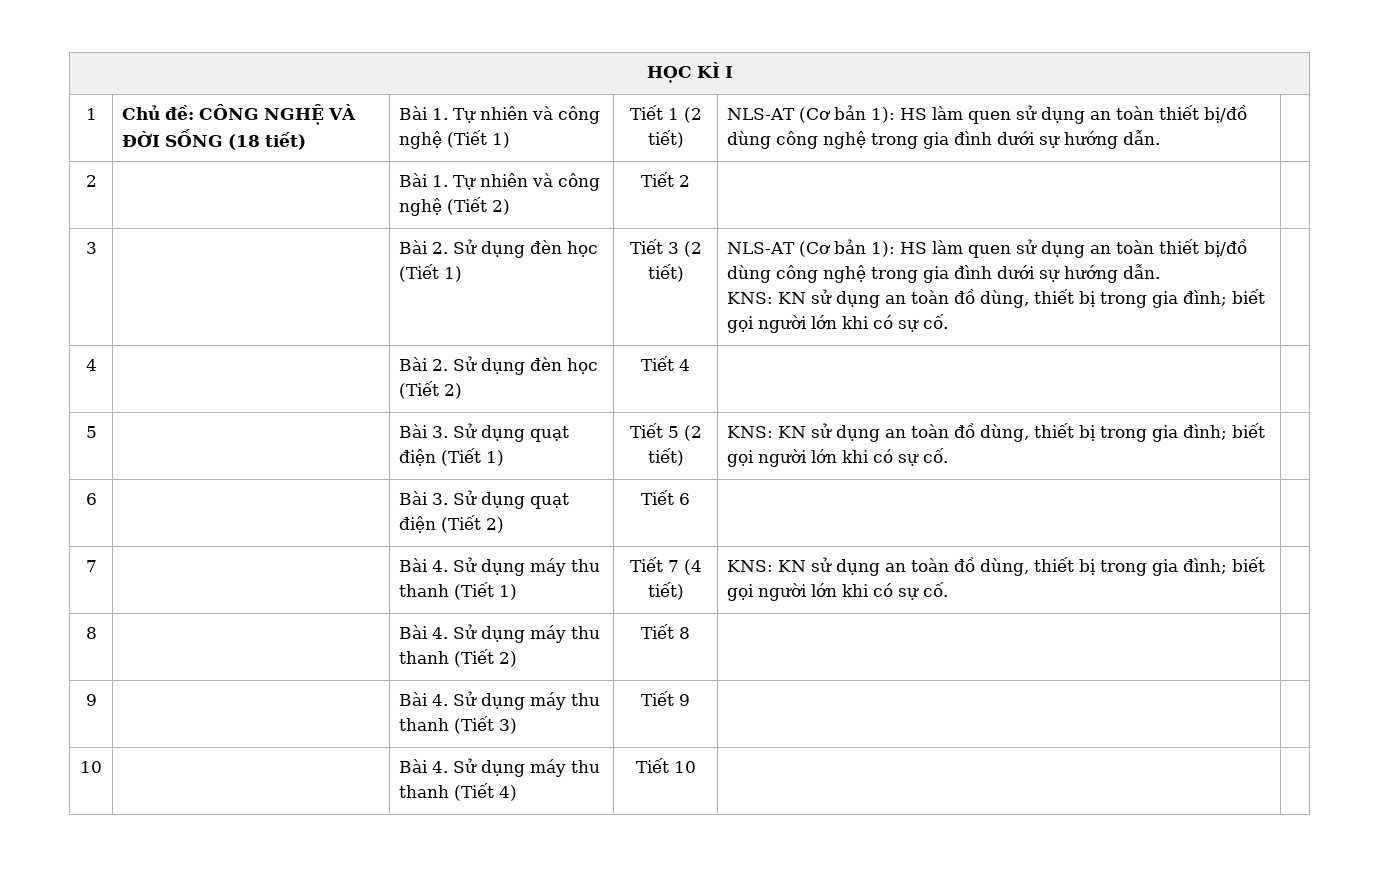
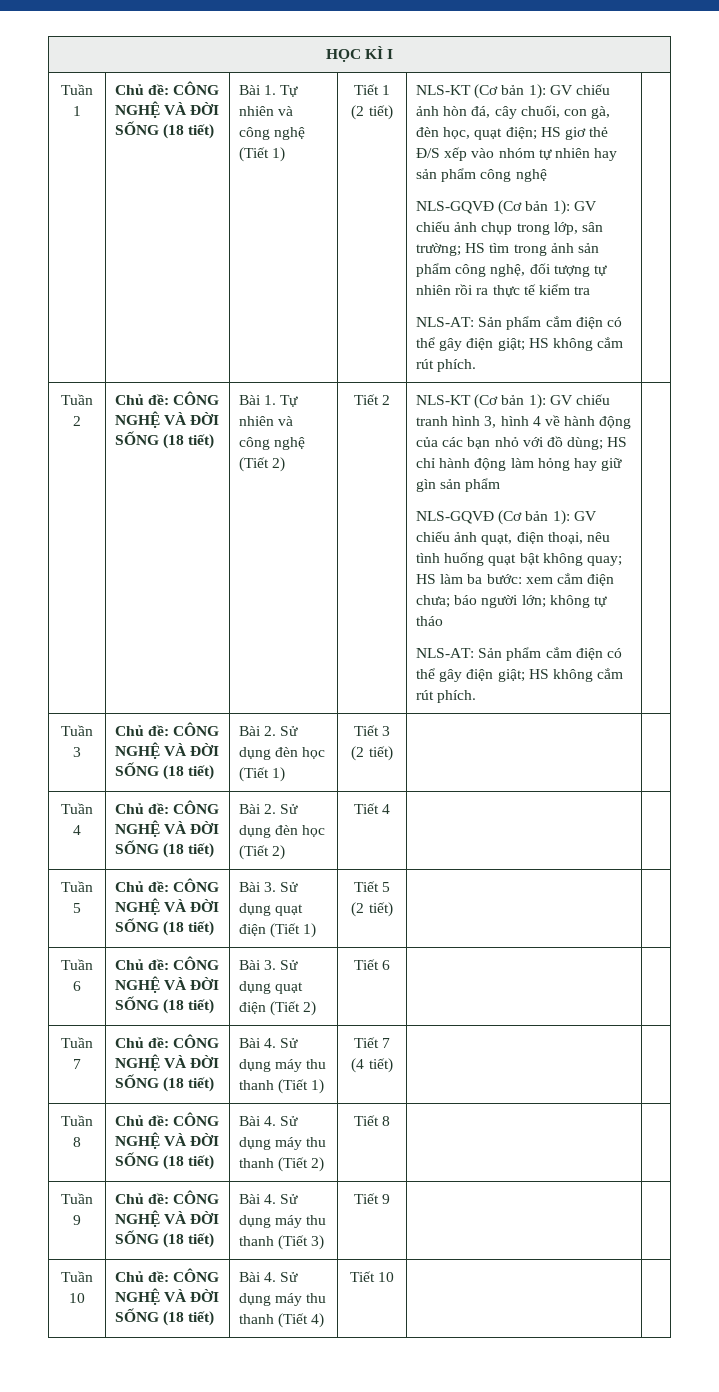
  HỌC KÌ I
- 1
+ Tuần 1
- NLS-AT (Cơ bản 1): HS làm quen sử dụng an toàn thiết bị/đồ dùng công nghệ trong gia đình dưới sự hướng dẫn. |
- 2 | | Bài 1. Tự nhiên và công nghệ (Tiết 2) | Tiết 2 | |
- 3 | | Bài 2. Sử dụng đèn học (Tiết 1) | Tiết 3 (2 tiết) | NLS-AT (Cơ bản 1): HS làm quen sử dụng an toàn thiết bị/đồ dùng công nghệ trong gia đình dưới sự hướng dẫn.
- KNS: KN sử dụng an toàn đồ dùng, thiết bị trong gia đình; biết gọi người lớn khi có sự cố. |
- 4 | | Bài 2. Sử dụng đèn học (Tiết 2) | Tiết 4 | |
+ NLS-KT (Cơ bản 1): GV chiếu ảnh hòn đá, cây chuối, con gà, đèn học, quạt điện; HS giơ thẻ Đ/S xếp vào nhóm tự nhiên hay sản phẩm công nghệ
+ NLS-GQVĐ (Cơ bản 1): GV chiếu ảnh chụp trong lớp, sân trường; HS tìm trong ảnh sản phẩm công nghệ, đối tượng tự nhiên rồi ra thực tế kiểm tra
+ NLS-AT: Sản phẩm cắm điện có thể gây điện giật; HS không cắm rút phích. |
+ Tuần 2 | Chủ đề: CÔNG NGHỆ VÀ ĐỜI SỐNG (18 tiết) | Bài 1. Tự nhiên và công nghệ (Tiết 2) | Tiết 2 | NLS-KT (Cơ bản 1): GV chiếu tranh hình 3, hình 4 về hành động của các bạn nhỏ với đồ dùng; HS chỉ hành động làm hỏng hay giữ gìn sản phẩm
+ NLS-GQVĐ (Cơ bản 1): GV chiếu ảnh quạt, điện thoại, nêu tình huống quạt bật không quay; HS làm ba bước: xem cắm điện chưa; báo người lớn; không tự tháo
+ NLS-AT: Sản phẩm cắm điện có thể gây điện giật; HS không cắm rút phích. |
+ Tuần 3 | Chủ đề: CÔNG NGHỆ VÀ ĐỜI SỐNG (18 tiết) | Bài 2. Sử dụng đèn học (Tiết 1) | Tiết 3 (2 tiết) | |
+ Tuần 4 | Chủ đề: CÔNG NGHỆ VÀ ĐỜI SỐNG (18 tiết) | Bài 2. Sử dụng đèn học (Tiết 2) | Tiết 4 | |
- 5 | | Bài 3. Sử dụng quạt điện (Tiết 1) | Tiết 5 (2 tiết) | KNS: KN sử dụng an toàn đồ dùng, thiết bị trong gia đình; biết gọi người lớn khi có sự cố. |
- 6 | | Bài 3. Sử dụng quạt điện (Tiết 2) | Tiết 6 | |
+ Tuần 5 | Chủ đề: CÔNG NGHỆ VÀ ĐỜI SỐNG (18 tiết) | Bài 3. Sử dụng quạt điện (Tiết 1) | Tiết 5 (2 tiết) | |
+ Tuần 6 | Chủ đề: CÔNG NGHỆ VÀ ĐỜI SỐNG (18 tiết) | Bài 3. Sử dụng quạt điện (Tiết 2) | Tiết 6 | |
- 7 | | Bài 4. Sử dụng máy thu thanh (Tiết 1) | Tiết 7 (4 tiết) | KNS: KN sử dụng an toàn đồ dùng, thiết bị trong gia đình; biết gọi người lớn khi có sự cố. |
- 8 | | Bài 4. Sử dụng máy thu thanh (Tiết 2) | Tiết 8 | |
+ Tuần 7 | Chủ đề: CÔNG NGHỆ VÀ ĐỜI SỐNG (18 tiết) | Bài 4. Sử dụng máy thu thanh (Tiết 1) | Tiết 7 (4 tiết) | |
+ Tuần 8 | Chủ đề: CÔNG NGHỆ VÀ ĐỜI SỐNG (18 tiết) | Bài 4. Sử dụng máy thu thanh (Tiết 2) | Tiết 8 | |
- 9 | | Bài 4. Sử dụng máy thu thanh (Tiết 3) | Tiết 9 | |
+ Tuần 9 | Chủ đề: CÔNG NGHỆ VÀ ĐỜI SỐNG (18 tiết) | Bài 4. Sử dụng máy thu thanh (Tiết 3) | Tiết 9 | |
- 10 | | Bài 4. Sử dụng máy thu thanh (Tiết 4) | Tiết 10 | |
+ Tuần 10 | Chủ đề: CÔNG NGHỆ VÀ ĐỜI SỐNG (18 tiết) | Bài 4. Sử dụng máy thu thanh (Tiết 4) | Tiết 10 | |

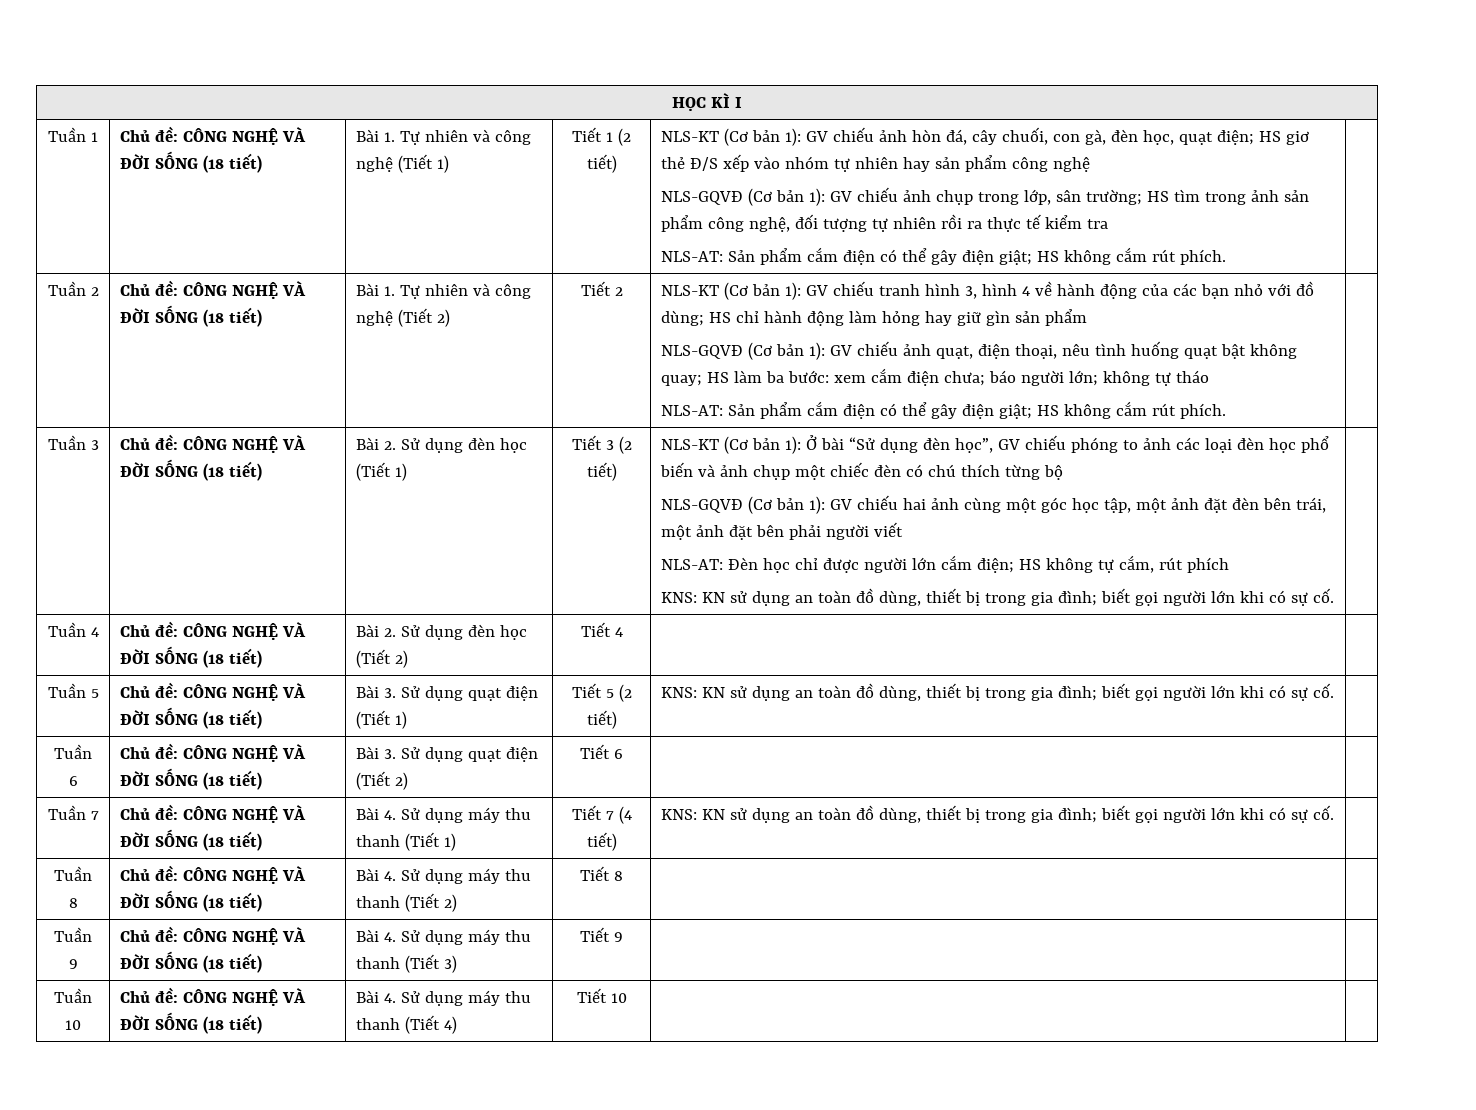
+ NLS-KT (Cơ bản 1): Ở bài “Sử dụng đèn học”, GV chiếu phóng to ảnh các loại đèn học phổ biến và ảnh chụp một chiếc đèn có chú thích từng bộ
+ NLS-GQVĐ (Cơ bản 1): GV chiếu hai ảnh cùng một góc học tập, một ảnh đặt đèn bên trái, một ảnh đặt bên phải người viết
+ NLS-AT: Đèn học chỉ được người lớn cắm điện; HS không tự cắm, rút phích
+ KNS: KN sử dụng an toàn đồ dùng, thiết bị trong gia đình; biết gọi người lớn khi có sự cố.
- Tiết 5 (2 tiết)
+ Tiết 5 (2 tiết) | KNS: KN sử dụng an toàn đồ dùng, thiết bị trong gia đình; biết gọi người lớn khi có sự cố.
- Tiết 7 (4 tiết)
+ Tiết 7 (4 tiết) | KNS: KN sử dụng an toàn đồ dùng, thiết bị trong gia đình; biết gọi người lớn khi có sự cố.

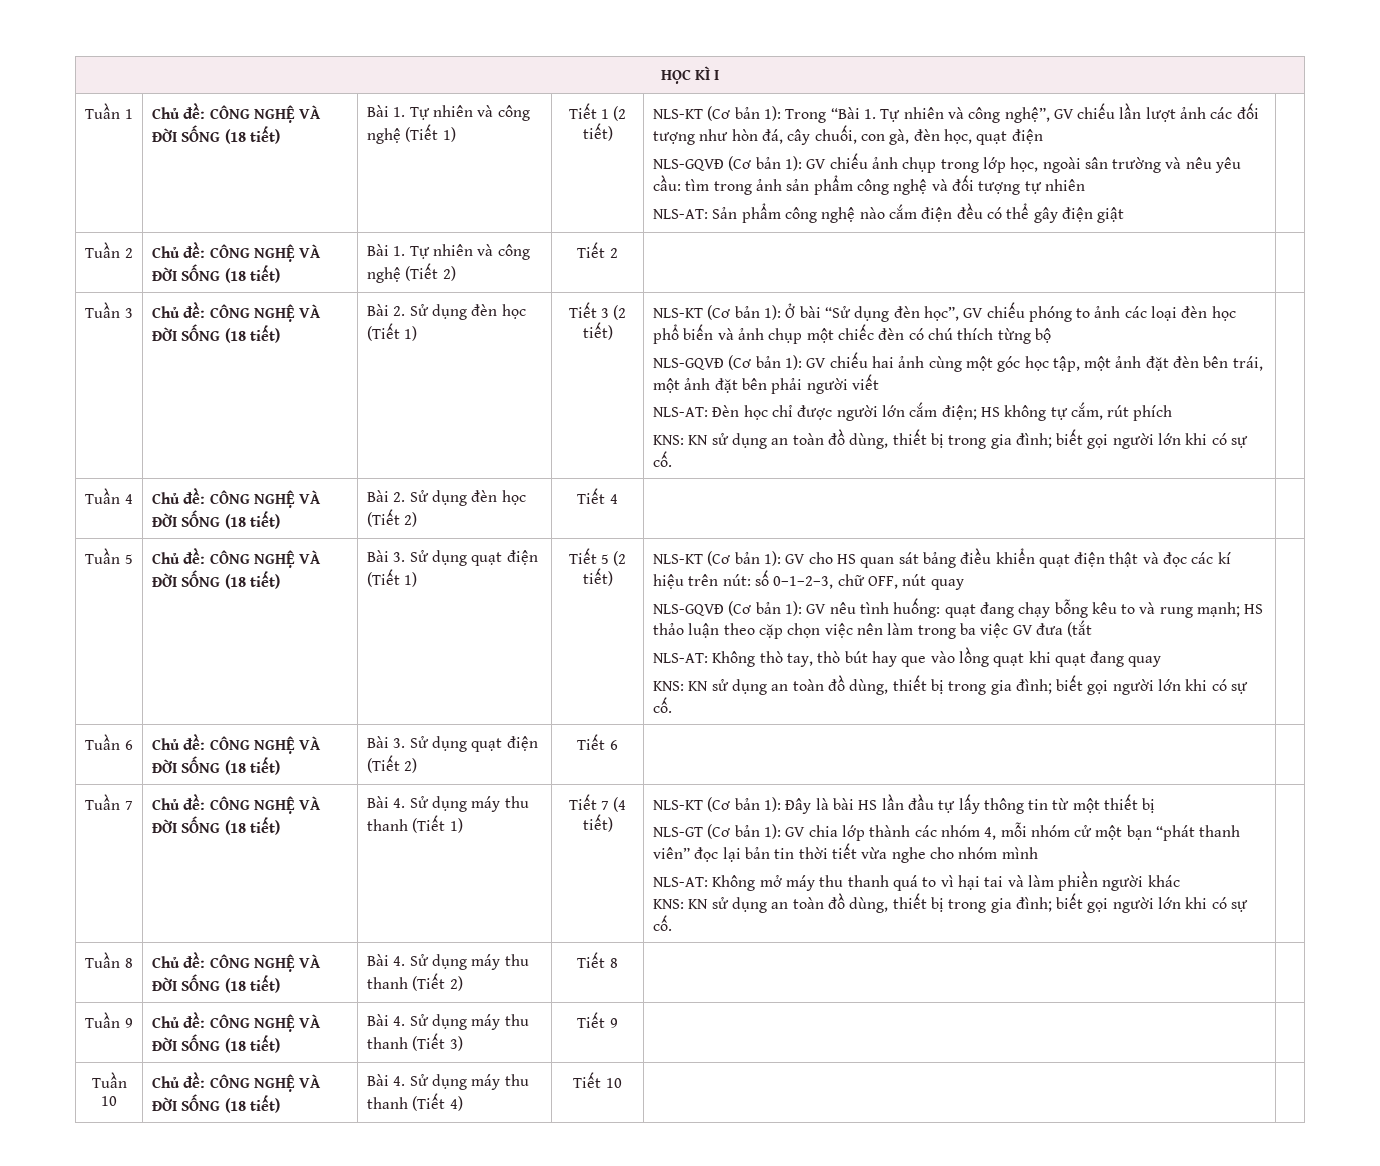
- NLS-KT (Cơ bản 1): GV chiếu ảnh hòn đá, cây chuối, con gà, đèn học, quạt điện; HS giơ thẻ Đ/S xếp vào nhóm tự nhiên hay sản phẩm công nghệ
+ NLS-KT (Cơ bản 1): Trong “Bài 1. Tự nhiên và công nghệ”, GV chiếu lần lượt ảnh các đối tượng như hòn đá, cây chuối, con gà, đèn học, quạt điện
- NLS-GQVĐ (Cơ bản 1): GV chiếu ảnh chụp trong lớp, sân trường; HS tìm trong ảnh sản phẩm công nghệ, đối tượng tự nhiên rồi ra thực tế kiểm tra
- NLS-AT: Sản phẩm cắm điện có thể gây điện giật; HS không cắm rút phích.
+ NLS-GQVĐ (Cơ bản 1): GV chiếu ảnh chụp trong lớp học, ngoài sân trường và nêu yêu cầu: tìm trong ảnh sản phẩm công nghệ và đối tượng tự nhiên
+ NLS-AT: Sản phẩm công nghệ nào cắm điện đều có thể gây điện giật
- NLS-KT (Cơ bản 1): GV chiếu tranh hình 3, hình 4 về hành động của các bạn nhỏ với đồ dùng; HS chỉ hành động làm hỏng hay giữ gìn sản phẩm
- NLS-GQVĐ (Cơ bản 1): GV chiếu ảnh quạt, điện thoại, nêu tình huống quạt bật không quay; HS làm ba bước: xem cắm điện chưa; báo người lớn; không tự tháo
- NLS-AT: Sản phẩm cắm điện có thể gây điện giật; HS không cắm rút phích.
+ NLS-KT (Cơ bản 1): GV cho HS quan sát bảng điều khiển quạt điện thật và đọc các kí hiệu trên nút: số 0–1–2–3, chữ OFF, nút quay
+ NLS-GQVĐ (Cơ bản 1): GV nêu tình huống: quạt đang chạy bỗng kêu to và rung mạnh; HS thảo luận theo cặp chọn việc nên làm trong ba việc GV đưa (tắt
+ NLS-AT: Không thò tay, thò bút hay que vào lồng quạt khi quạt đang quay
+ NLS-KT (Cơ bản 1): Đây là bài HS lần đầu tự lấy thông tin từ một thiết bị
+ NLS-GT (Cơ bản 1): GV chia lớp thành các nhóm 4, mỗi nhóm cử một bạn “phát thanh viên” đọc lại bản tin thời tiết vừa nghe cho nhóm mình
+ NLS-AT: Không mở máy thu thanh quá to vì hại tai và làm phiền người khác

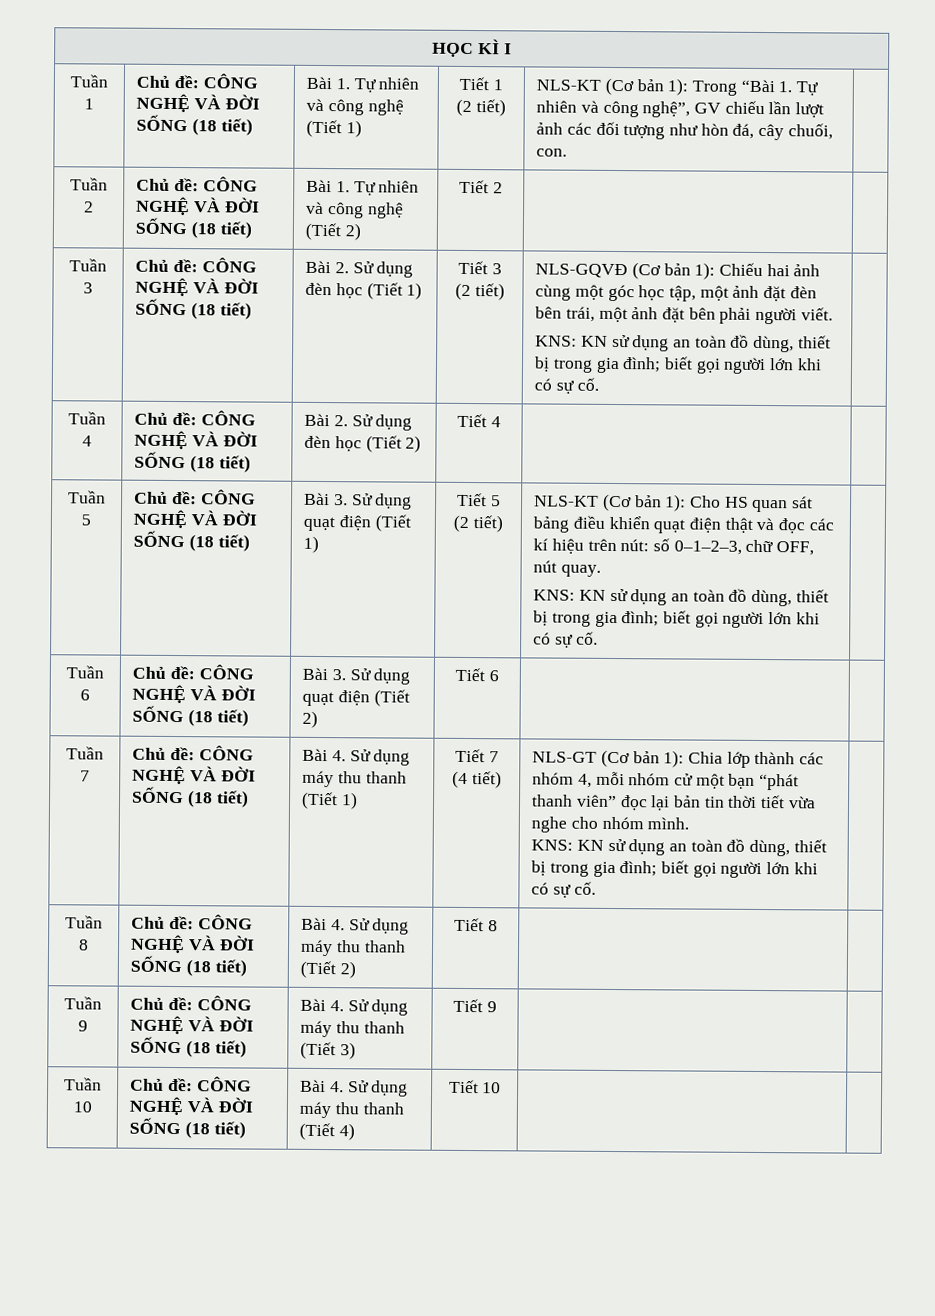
- NLS-KT (Cơ bản 1): Trong “Bài 1. Tự nhiên và công nghệ”, GV chiếu lần lượt ảnh các đối tượng như hòn đá, cây chuối, con gà, đèn học, quạt điện
- NLS-GQVĐ (Cơ bản 1): GV chiếu ảnh chụp trong lớp học, ngoài sân trường và nêu yêu cầu: tìm trong ảnh sản phẩm công nghệ và đối tượng tự nhiên
- NLS-AT: Sản phẩm công nghệ nào cắm điện đều có thể gây điện giật
+ NLS-KT (Cơ bản 1): Trong “Bài 1. Tự nhiên và công nghệ”, GV chiếu lần lượt ảnh các đối tượng như hòn đá, cây chuối, con.
- NLS-KT (Cơ bản 1): Ở bài “Sử dụng đèn học”, GV chiếu phóng to ảnh các loại đèn học phổ biến và ảnh chụp một chiếc đèn có chú thích từng bộ
- NLS-GQVĐ (Cơ bản 1): GV chiếu hai ảnh cùng một góc học tập, một ảnh đặt đèn bên trái, một ảnh đặt bên phải người viết
- NLS-AT: Đèn học chỉ được người lớn cắm điện; HS không tự cắm, rút phích
+ NLS-GQVĐ (Cơ bản 1): Chiếu hai ảnh cùng một góc học tập, một ảnh đặt đèn bên trái, một ảnh đặt bên phải người viết.
- NLS-KT (Cơ bản 1): GV cho HS quan sát bảng điều khiển quạt điện thật và đọc các kí hiệu trên nút: số 0–1–2–3, chữ OFF, nút quay
- NLS-GQVĐ (Cơ bản 1): GV nêu tình huống: quạt đang chạy bỗng kêu to và rung mạnh; HS thảo luận theo cặp chọn việc nên làm trong ba việc GV đưa (tắt
- NLS-AT: Không thò tay, thò bút hay que vào lồng quạt khi quạt đang quay
+ NLS-KT (Cơ bản 1): Cho HS quan sát bảng điều khiển quạt điện thật và đọc các kí hiệu trên nút: số 0–1–2–3, chữ OFF, nút quay.
- NLS-KT (Cơ bản 1): Đây là bài HS lần đầu tự lấy thông tin từ một thiết bị
- NLS-GT (Cơ bản 1): GV chia lớp thành các nhóm 4, mỗi nhóm cử một bạn “phát thanh viên” đọc lại bản tin thời tiết vừa nghe cho nhóm mình
- NLS-AT: Không mở máy thu thanh quá to vì hại tai và làm phiền người khác
+ NLS-GT (Cơ bản 1): Chia lớp thành các nhóm 4, mỗi nhóm cử một bạn “phát thanh viên” đọc lại bản tin thời tiết vừa nghe cho nhóm mình.

